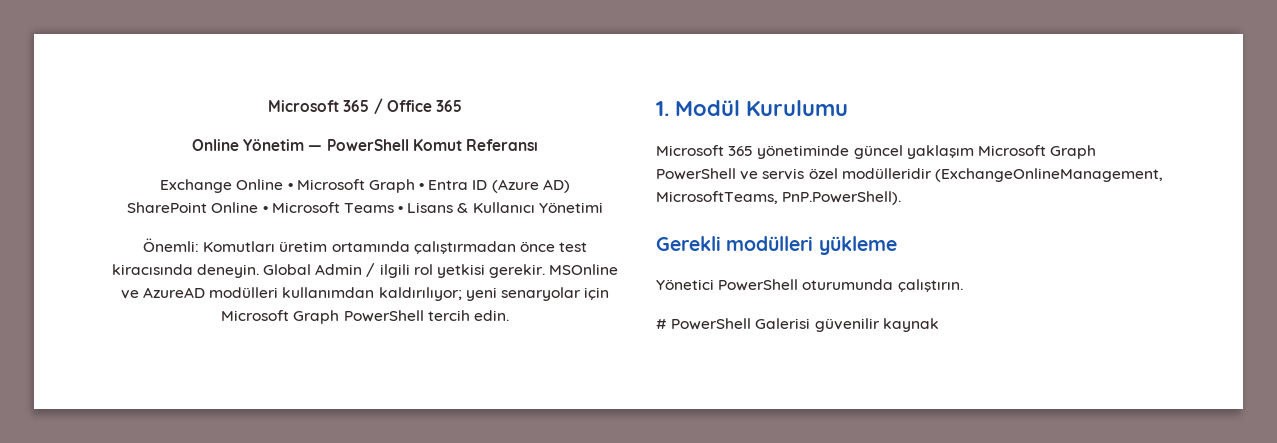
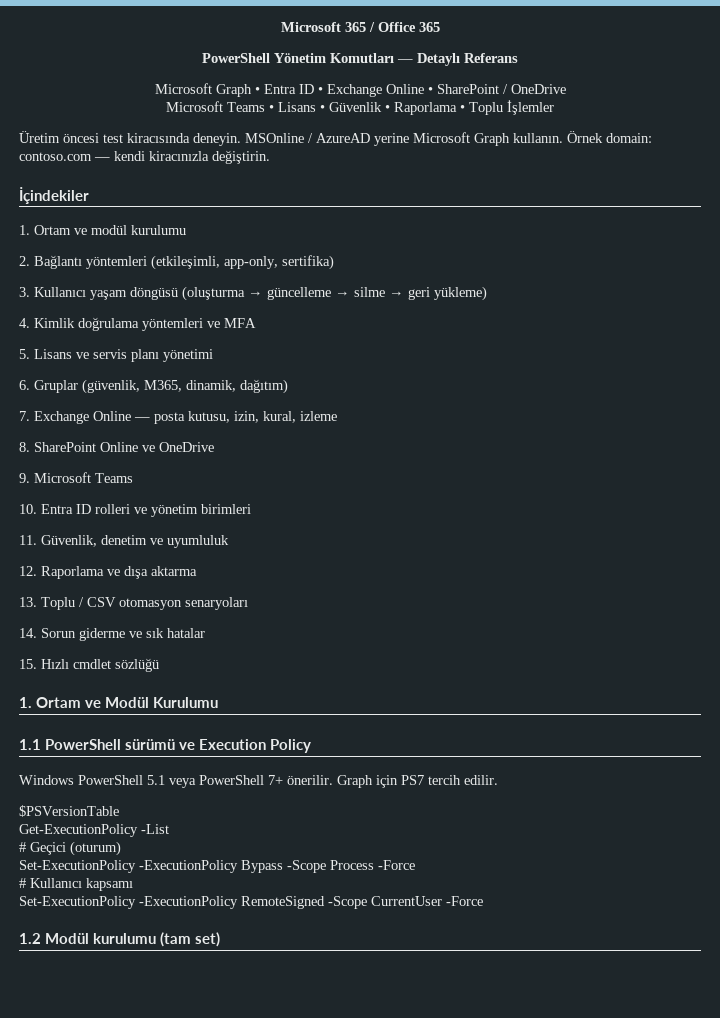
- Online Yönetim — PowerShell Komut Referansı
- Exchange Online • Microsoft Graph • Entra ID (Azure AD)
- SharePoint Online • Microsoft Teams • Lisans & Kullanıcı Yönetimi
- Önemli: Komutları üretim ortamında çalıştırmadan önce test kiracısında deneyin. Global Admin / ilgili rol yetkisi gerekir. MSOnline ve AzureAD modülleri kullanımdan kaldırılıyor; yeni senaryolar için Microsoft Graph PowerShell tercih edin.
- 1. Modül Kurulumu
- Microsoft 365 yönetiminde güncel yaklaşım Microsoft Graph PowerShell ve servis özel modülleridir (ExchangeOnlineManagement, MicrosoftTeams, PnP.PowerShell).
- Gerekli modülleri yükleme
- Yönetici PowerShell oturumunda çalıştırın.
- # PowerShell Galerisi güvenilir kaynak
+ PowerShell Yönetim Komutları — Detaylı Referans
+ Microsoft Graph • Entra ID • Exchange Online • SharePoint / OneDrive
+ Microsoft Teams • Lisans • Güvenlik • Raporlama • Toplu İşlemler
+ Üretim öncesi test kiracısında deneyin. MSOnline / AzureAD yerine Microsoft Graph kullanın. Örnek domain: contoso.com — kendi kiracınızla değiştirin.
+ İçindekiler
+ 1. Ortam ve modül kurulumu
+ 2. Bağlantı yöntemleri (etkileşimli, app-only, sertifika)
+ 3. Kullanıcı yaşam döngüsü (oluşturma → güncelleme → silme → geri yükleme)
+ 4. Kimlik doğrulama yöntemleri ve MFA
+ 5. Lisans ve servis planı yönetimi
+ 6. Gruplar (güvenlik, M365, dinamik, dağıtım)
+ 7. Exchange Online — posta kutusu, izin, kural, izleme
+ 8. SharePoint Online ve OneDrive
+ 9. Microsoft Teams
+ 10. Entra ID rolleri ve yönetim birimleri
+ 11. Güvenlik, denetim ve uyumluluk
+ 12. Raporlama ve dışa aktarma
+ 13. Toplu / CSV otomasyon senaryoları
+ 14. Sorun giderme ve sık hatalar
+ 15. Hızlı cmdlet sözlüğü
+ 1. Ortam ve Modül Kurulumu
+ 1.1 PowerShell sürümü ve Execution Policy
+ Windows PowerShell 5.1 veya PowerShell 7+ önerilir. Graph için PS7 tercih edilir.
+ $PSVersionTable
+ Get-ExecutionPolicy -List
+ # Geçici (oturum)
+ Set-ExecutionPolicy -ExecutionPolicy Bypass -Scope Process -Force
+ # Kullanıcı kapsamı
+ Set-ExecutionPolicy -ExecutionPolicy RemoteSigned -Scope CurrentUser -Force
+ 1.2 Modül kurulumu (tam set)

